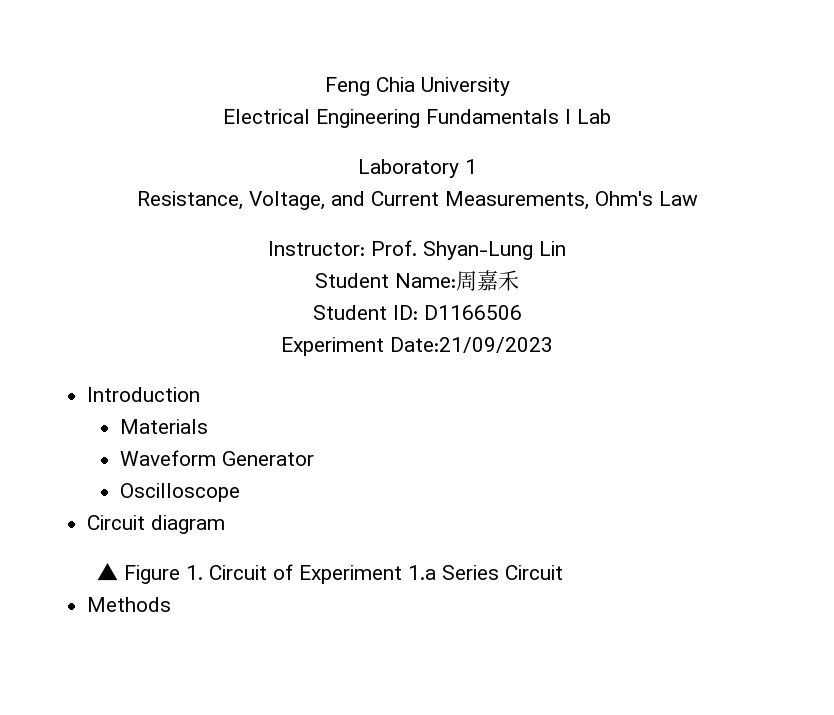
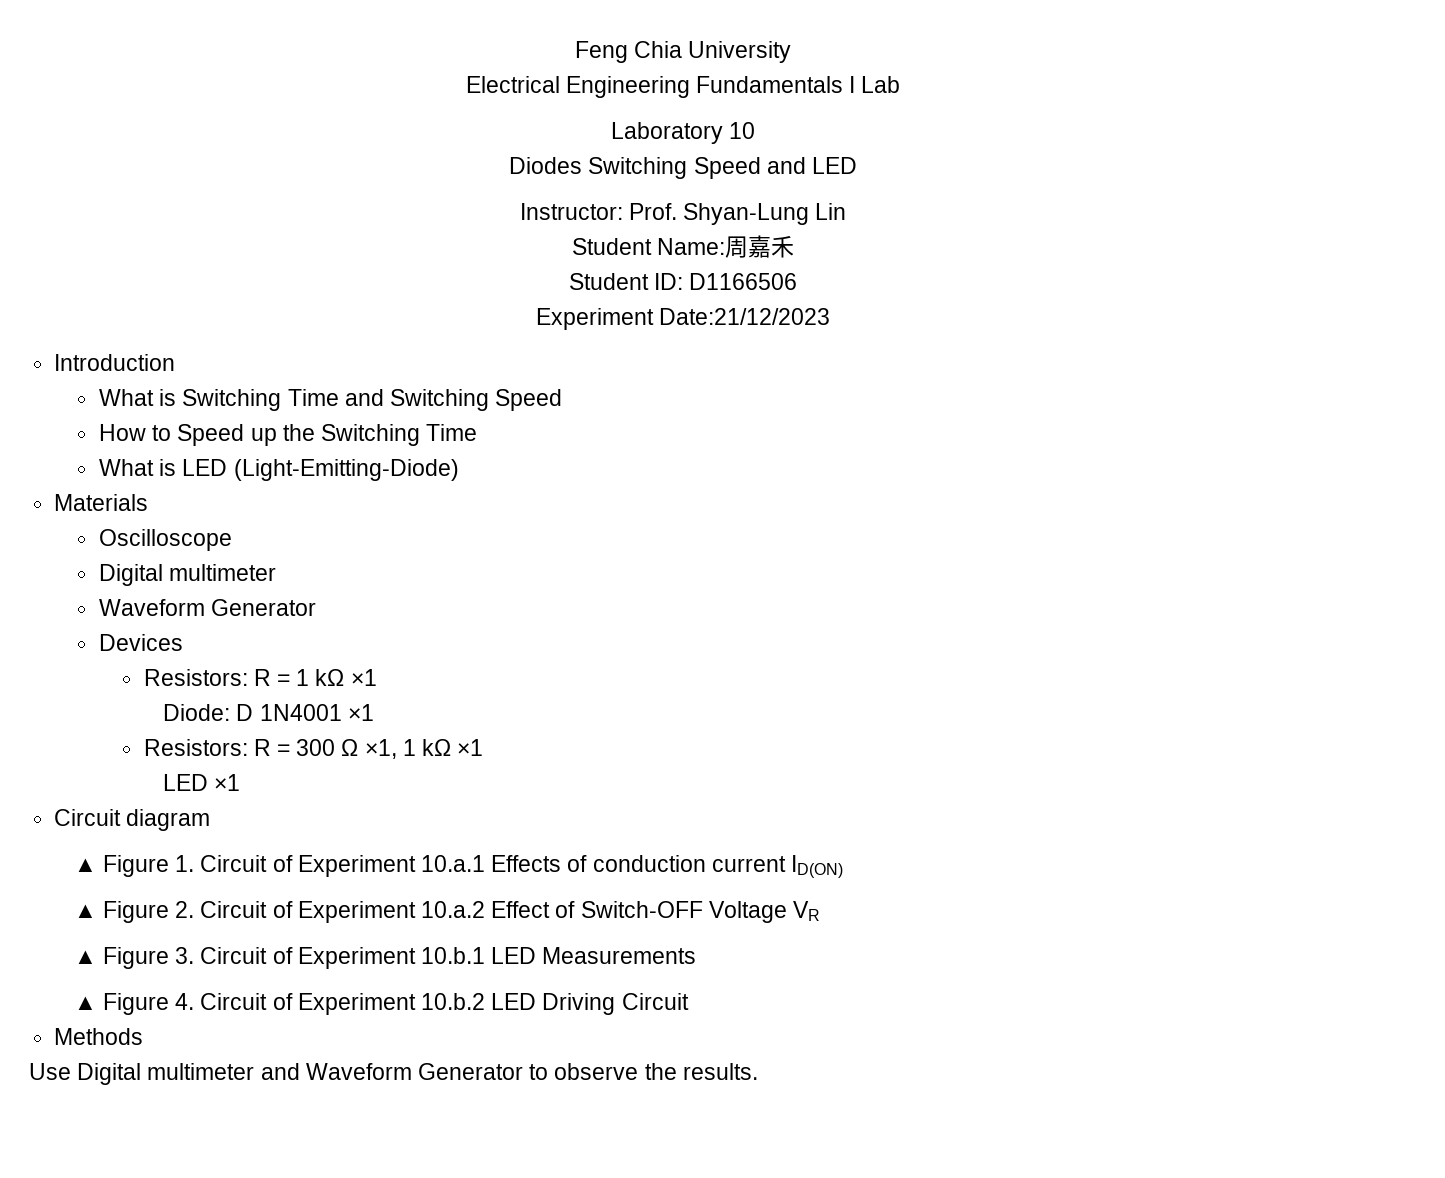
- Laboratory 1
- Resistance, Voltage, and Current Measurements, Ohm's Law
+ Laboratory 10
+ Diodes Switching Speed and LED
- Experiment Date:21/09/2023
+ Experiment Date:21/12/2023
+ What is Switching Time and Switching Speed
+ How to Speed up the Switching Time
+ What is LED (Light-Emitting-Diode)
  Materials
+ Oscilloscope
+ Digital multimeter
  Waveform Generator
- Oscilloscope
+ Devices
+ Resistors: R = 1 kΩ ×1
+ Diode: D 1N4001 ×1
+ Resistors: R = 300 Ω ×1, 1 kΩ ×1
+ LED ×1
- ▲ Figure 1. Circuit of Experiment 1.a Series Circuit
+ ▲ Figure 1. Circuit of Experiment 10.a.1 Effects of conduction current ID(ON)
+ ▲ Figure 2. Circuit of Experiment 10.a.2 Effect of Switch-OFF Voltage VR
+ ▲ Figure 3. Circuit of Experiment 10.b.1 LED Measurements
+ ▲ Figure 4. Circuit of Experiment 10.b.2 LED Driving Circuit
  Methods
+ Use Digital multimeter and Waveform Generator to observe the results.

